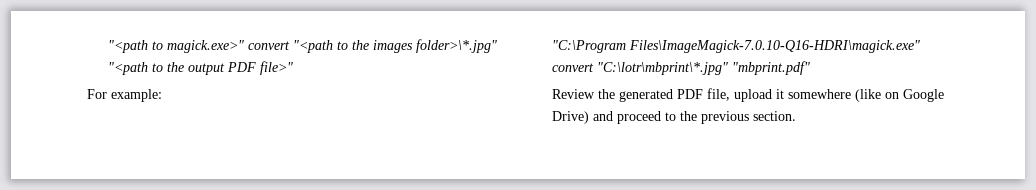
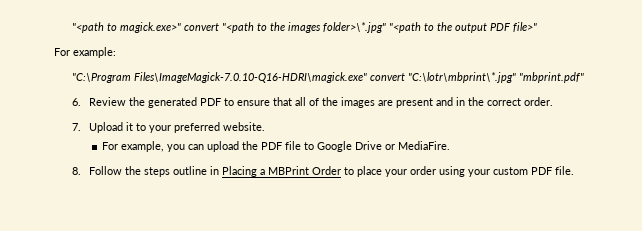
- Review the generated PDF file, upload it somewhere (like on Google Drive) and proceed to the previous section.
+ 6. Review the generated PDF to ensure that all of the images are present and in the correct order.
+ 7. Upload it to your preferred website.
+ For example, you can upload the PDF file to Google Drive or MediaFire.
+ 8. Follow the steps outline in Placing a MBPrint Order to place your order using your custom PDF file.

